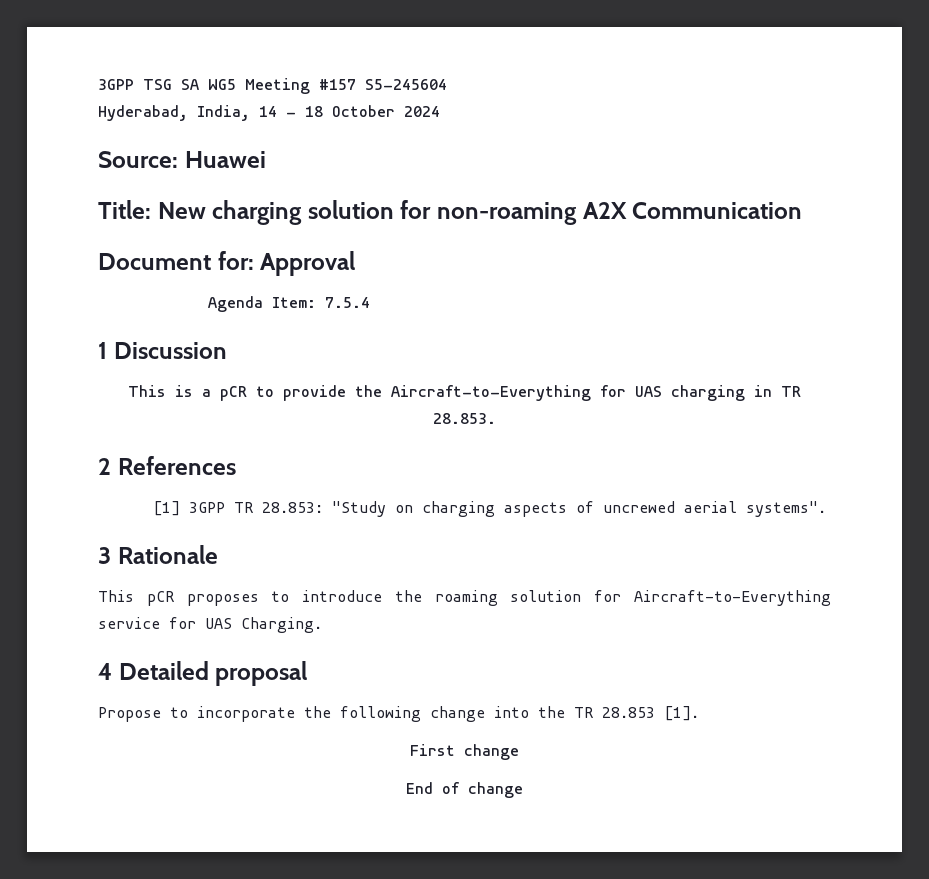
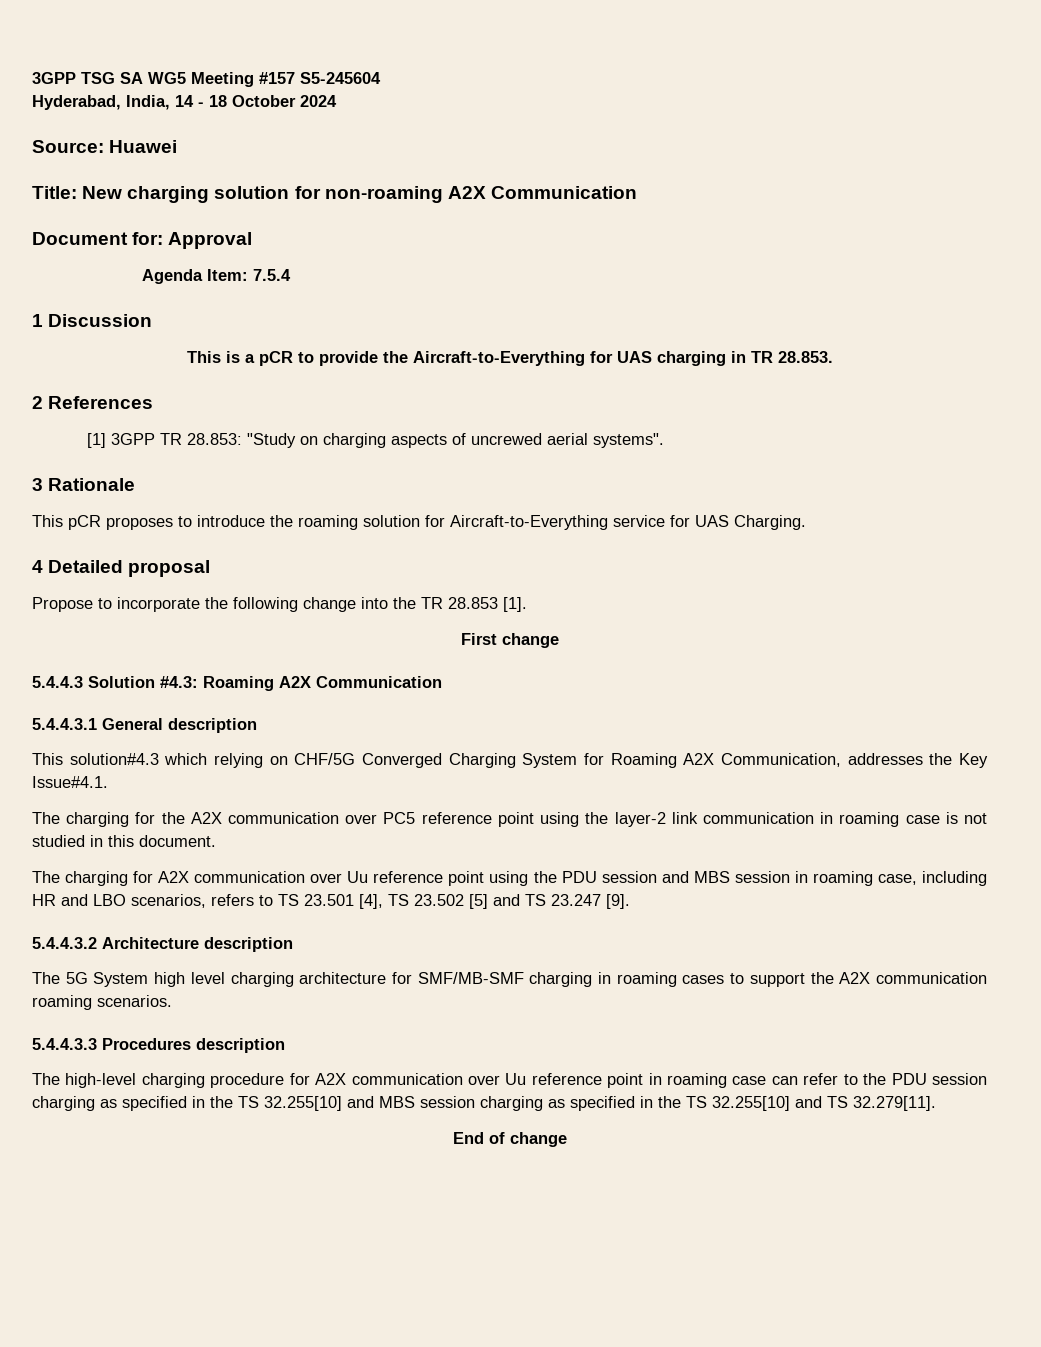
+ 5.4.4.3 Solution #4.3: Roaming A2X Communication
+ 5.4.4.3.1 General description
+ This solution#4.3 which relying on CHF/5G Converged Charging System for Roaming A2X Communication, addresses the Key Issue#4.1.
+ The charging for the A2X communication over PC5 reference point using the layer-2 link communication in roaming case is not studied in this document.
+ The charging for A2X communication over Uu reference point using the PDU session and MBS session in roaming case, including HR and LBO scenarios, refers to TS 23.501 [4], TS 23.502 [5] and TS 23.247 [9].
+ 5.4.4.3.2 Architecture description
+ The 5G System high level charging architecture for SMF/MB-SMF charging in roaming cases to support the A2X communication roaming scenarios.
+ 5.4.4.3.3 Procedures description
+ The high-level charging procedure for A2X communication over Uu reference point in roaming case can refer to the PDU session charging as specified in the TS 32.255[10] and MBS session charging as specified in the TS 32.255[10] and TS 32.279[11].

